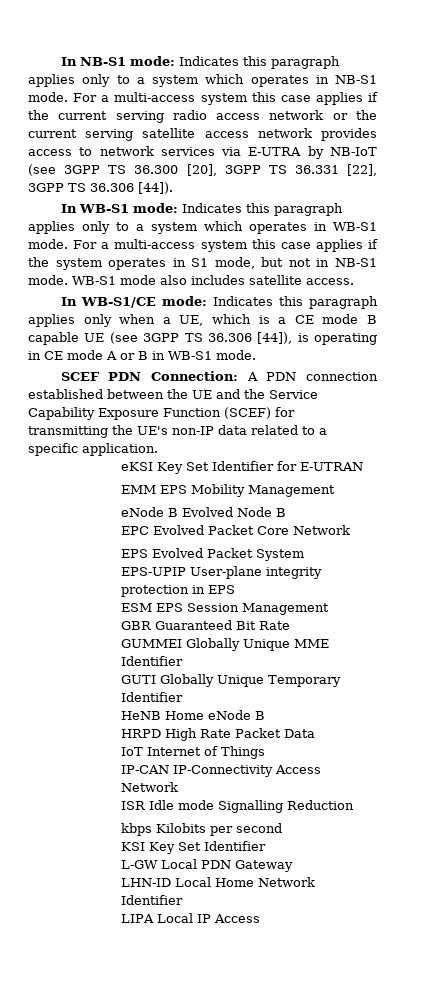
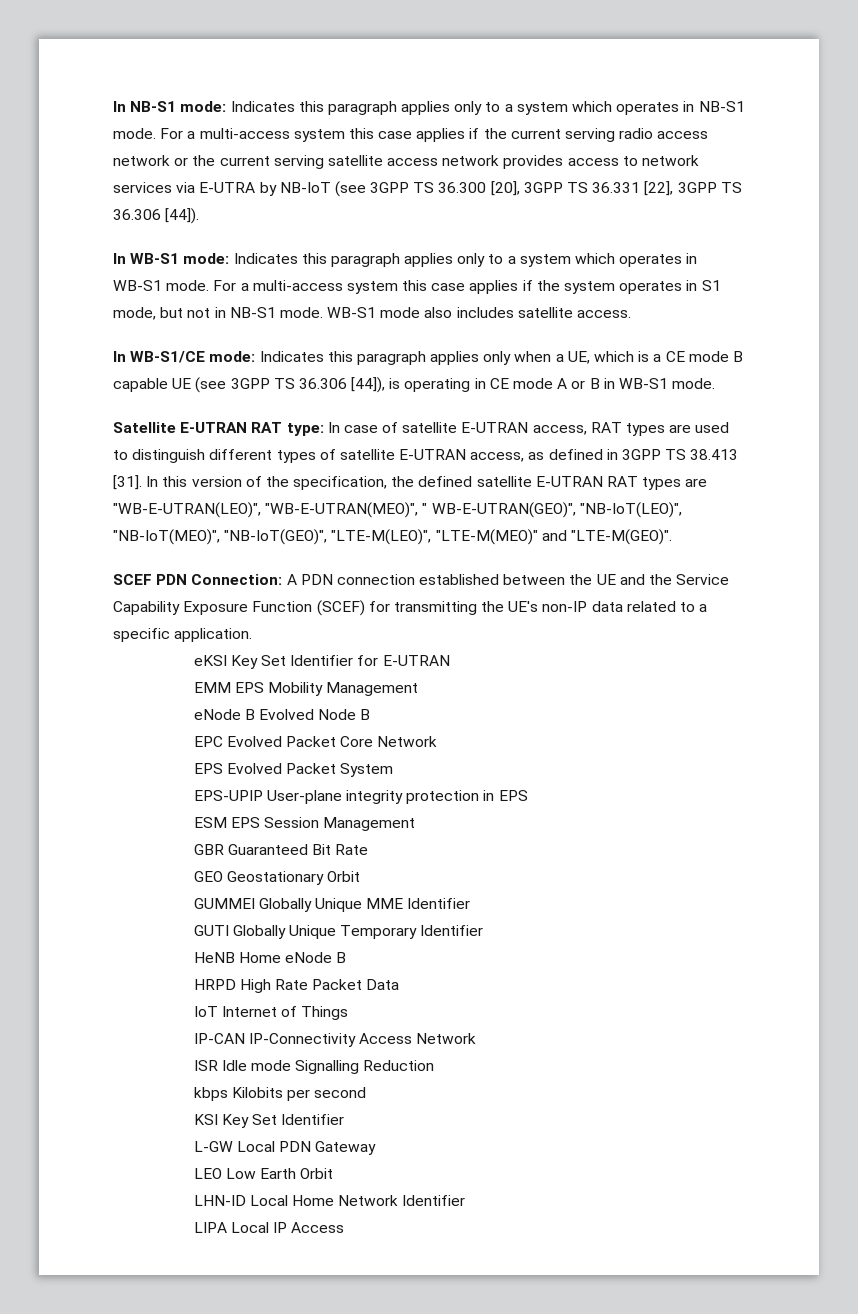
+ Satellite E-UTRAN RAT type: In case of satellite E-UTRAN access, RAT types are used to distinguish different types of satellite E-UTRAN access, as defined in 3GPP TS 38.413 [31]. In this version of the specification, the defined satellite E-UTRAN RAT types are "WB-E-UTRAN(LEO)", "WB-E-UTRAN(MEO)", " WB-E-UTRAN(GEO)", "NB-IoT(LEO)", "NB-IoT(MEO)", "NB-IoT(GEO)", "LTE-M(LEO)", "LTE-M(MEO)" and "LTE-M(GEO)".
+ GEO Geostationary Orbit
+ LEO Low Earth Orbit

